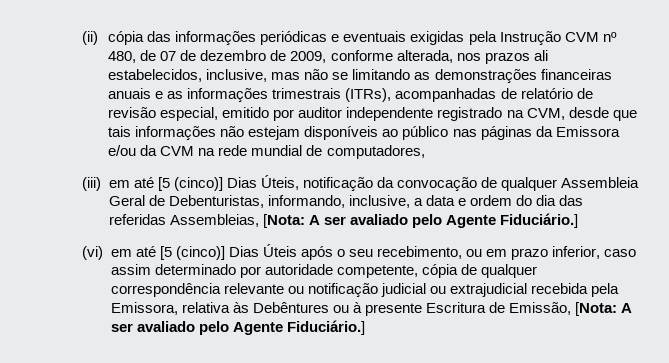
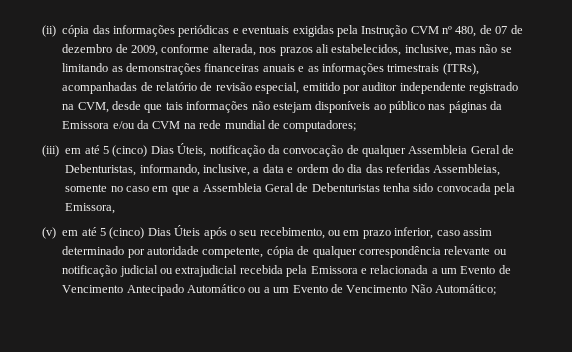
- (ii) cópia das informações periódicas e eventuais exigidas pela Instrução CVM nº 480, de 07 de dezembro de 2009, conforme alterada, nos prazos ali estabelecidos, inclusive, mas não se limitando as demonstrações financeiras anuais e as informações trimestrais (ITRs), acompanhadas de relatório de revisão especial, emitido por auditor independente registrado na CVM, desde que tais informações não estejam disponíveis ao público nas páginas da Emissora e/ou da CVM na rede mundial de computadores,
+ (ii) cópia das informações periódicas e eventuais exigidas pela Instrução CVM nº 480, de 07 de dezembro de 2009, conforme alterada, nos prazos ali estabelecidos, inclusive, mas não se limitando as demonstrações financeiras anuais e as informações trimestrais (ITRs), acompanhadas de relatório de revisão especial, emitido por auditor independente registrado na CVM, desde que tais informações não estejam disponíveis ao público nas páginas da Emissora e/ou da CVM na rede mundial de computadores;
- (iii) em até [5 (cinco)] Dias Úteis, notificação da convocação de qualquer Assembleia Geral de Debenturistas, informando, inclusive, a data e ordem do dia das referidas Assembleias, [Nota: A ser avaliado pelo Agente Fiduciário.]
- (vi) em até [5 (cinco)] Dias Úteis após o seu recebimento, ou em prazo inferior, caso assim determinado por autoridade competente, cópia de qualquer correspondência relevante ou notificação judicial ou extrajudicial recebida pela Emissora, relativa às Debêntures ou à presente Escritura de Emissão, [Nota: A ser avaliado pelo Agente Fiduciário.]
+ (iii) em até 5 (cinco) Dias Úteis, notificação da convocação de qualquer Assembleia Geral de Debenturistas, informando, inclusive, a data e ordem do dia das referidas Assembleias, somente no caso em que a Assembleia Geral de Debenturistas tenha sido convocada pela Emissora,
+ (v) em até 5 (cinco) Dias Úteis após o seu recebimento, ou em prazo inferior, caso assim determinado por autoridade competente, cópia de qualquer correspondência relevante ou notificação judicial ou extrajudicial recebida pela Emissora e relacionada a um Evento de Vencimento Antecipado Automático ou a um Evento de Vencimento Não Automático;

